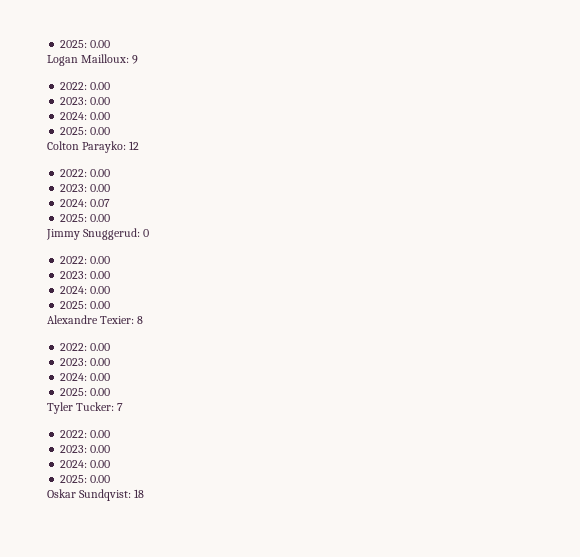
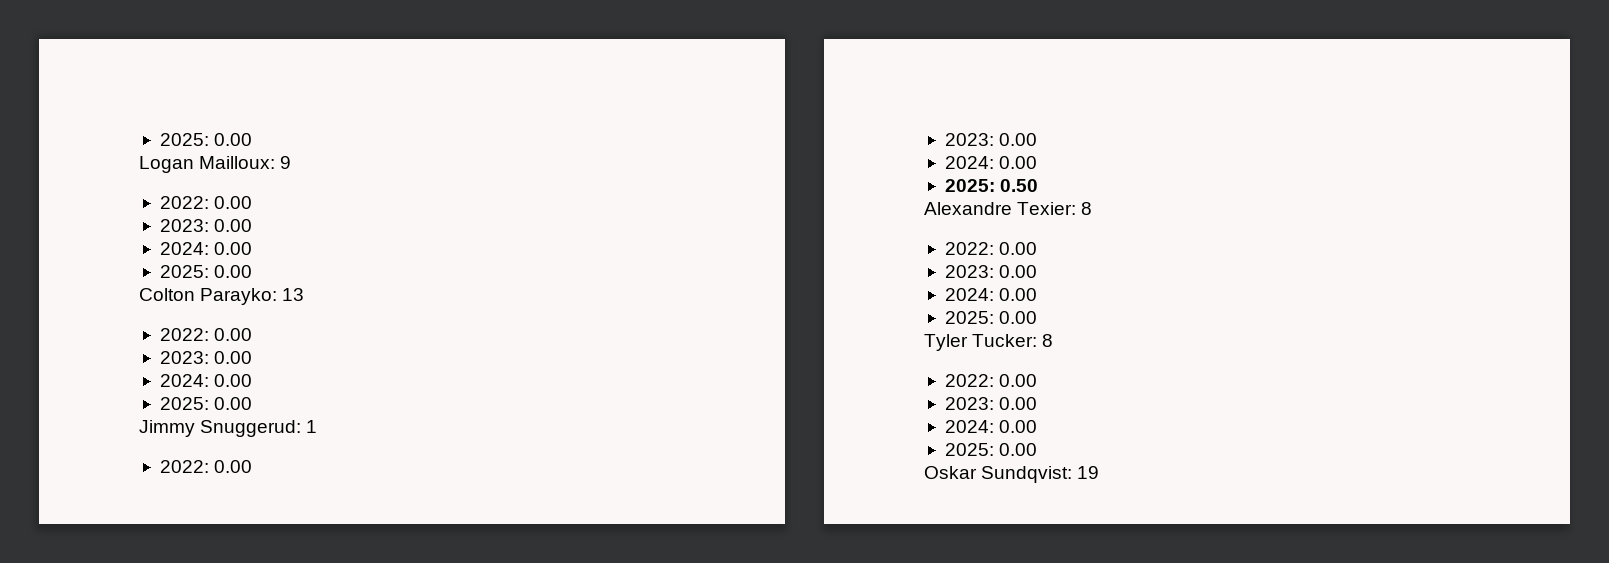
- Colton Parayko: 12
- 2022: 0.00
- 2023: 0.00
- 2024: 0.07
- 2025: 0.00
- Jimmy Snuggerud: 0
+ Colton Parayko: 13
  2022: 0.00
  2023: 0.00
  2024: 0.00
  2025: 0.00
+ Jimmy Snuggerud: 1
+ 2022: 0.00
+ 2023: 0.00
+ 2024: 0.00
+ 2025: 0.50
- Tyler Tucker: 7
+ Tyler Tucker: 8
- Oskar Sundqvist: 18
+ Oskar Sundqvist: 19

